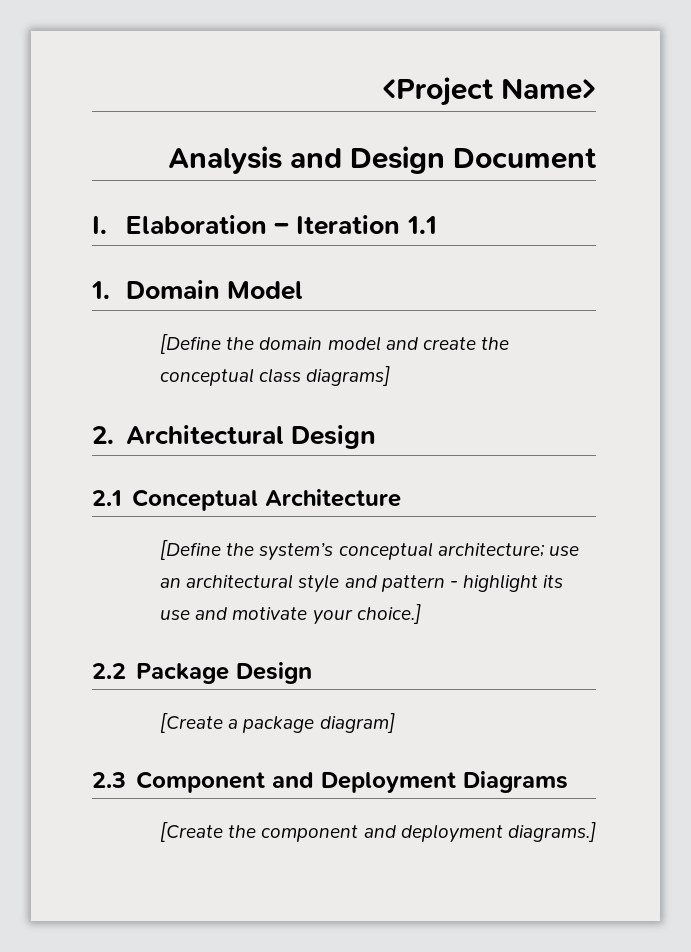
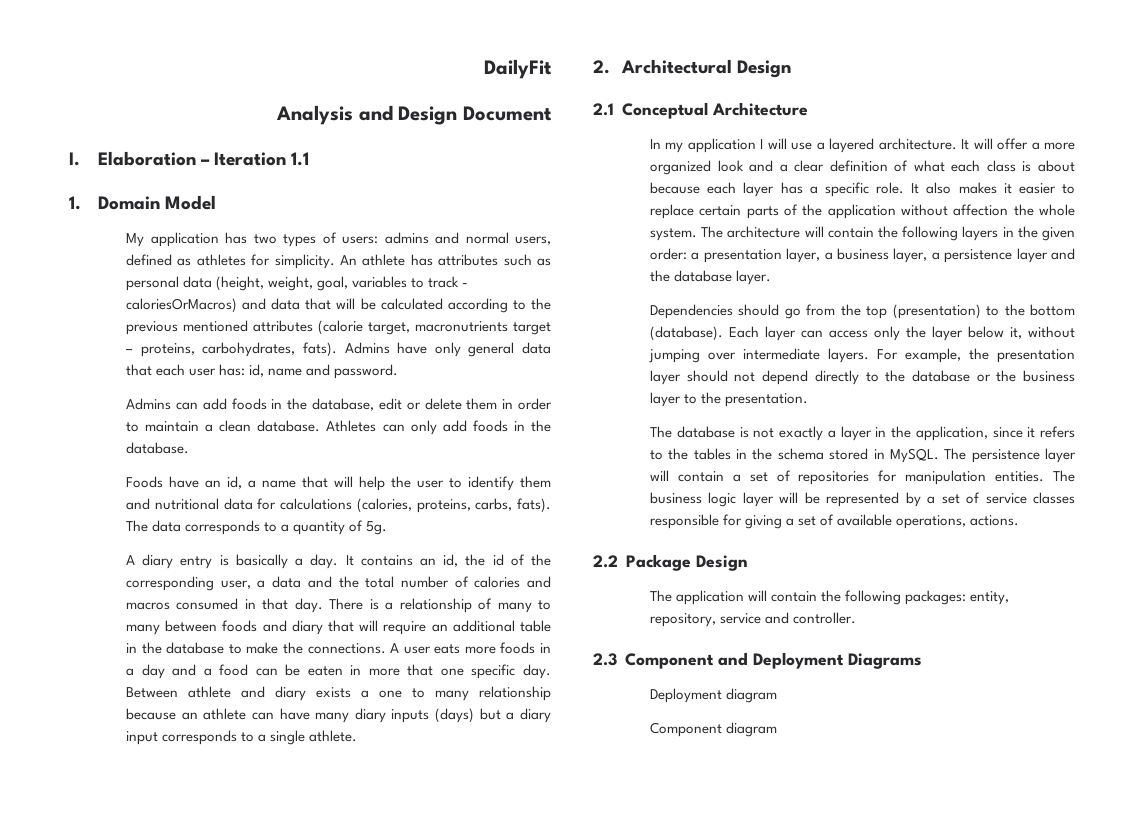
- <Project Name>
+ DailyFit
- [Define the domain model and create the conceptual class diagrams]
+ My application has two types of users: admins and normal users, defined as athletes for simplicity. An athlete has attributes such as personal data (height, weight, goal, variables to track - caloriesOrMacros) and data that will be calculated according to the previous mentioned attributes (calorie target, macronutrients target – proteins, carbohydrates, fats). Admins have only general data that each user has: id, name and password.
+ Admins can add foods in the database, edit or delete them in order to maintain a clean database. Athletes can only add foods in the database.
+ Foods have an id, a name that will help the user to identify them and nutritional data for calculations (calories, proteins, carbs, fats). The data corresponds to a quantity of 5g.
+ A diary entry is basically a day. It contains an id, the id of the corresponding user, a data and the total number of calories and macros consumed in that day. There is a relationship of many to many between foods and diary that will require an additional table in the database to make the connections. A user eats more foods in a day and a food can be eaten in more that one specific day. Between athlete and diary exists a one to many relationship because an athlete can have many diary inputs (days) but a diary input corresponds to a single athlete.
- [Define the system’s conceptual architecture; use an architectural style and pattern - highlight its use and motivate your choice.]
+ In my application I will use a layered architecture. It will offer a more organized look and a clear definition of what each class is about because each layer has a specific role. It also makes it easier to replace certain parts of the application without affection the whole system. The architecture will contain the following layers in the given order: a presentation layer, a business layer, a persistence layer and the database layer.
+ Dependencies should go from the top (presentation) to the bottom (database). Each layer can access only the layer below it, without jumping over intermediate layers. For example, the presentation layer should not depend directly to the database or the business layer to the presentation.
+ The database is not exactly a layer in the application, since it refers to the tables in the schema stored in MySQL. The persistence layer will contain a set of repositories for manipulation entities. The business logic layer will be represented by a set of service classes responsible for giving a set of available operations, actions.
  2.2 Package Design
- [Create a package diagram]
+ The application will contain the following packages: entity, repository, service and controller.
- [Create the component and deployment diagrams.]
+ Deployment diagram
+ Component diagram

